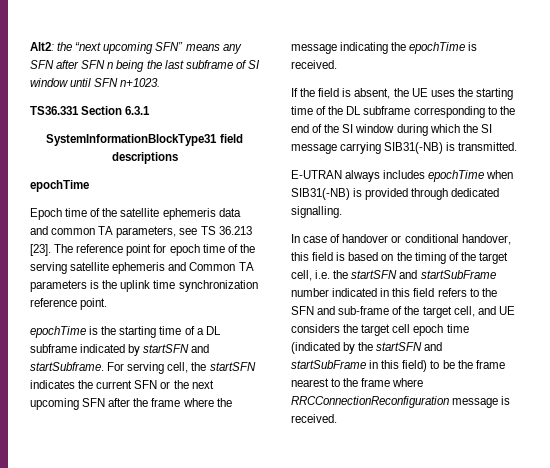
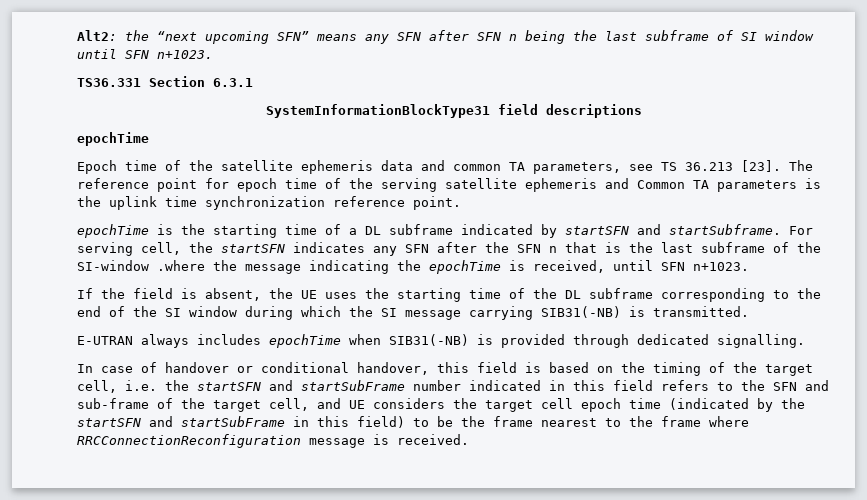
- For serving cell, the startSFN indicates the current SFN or the next upcoming SFN after the frame where the message indicating the epochTime is received.
+ For serving cell, the startSFN indicates any SFN after the SFN n that is the last subframe of the SI-window .where the message indicating the epochTime is received, until SFN n+1023.

